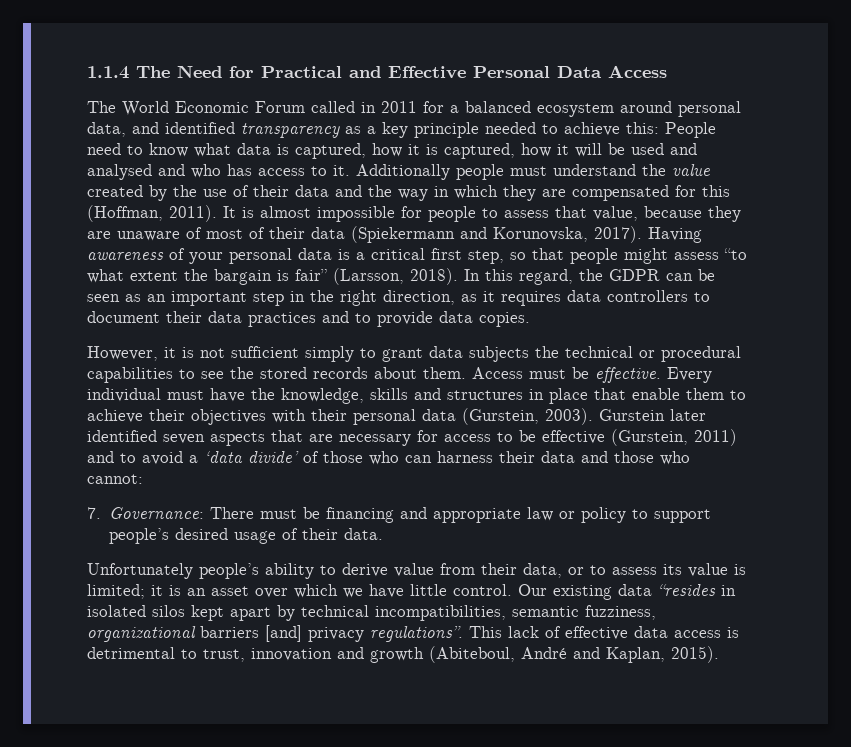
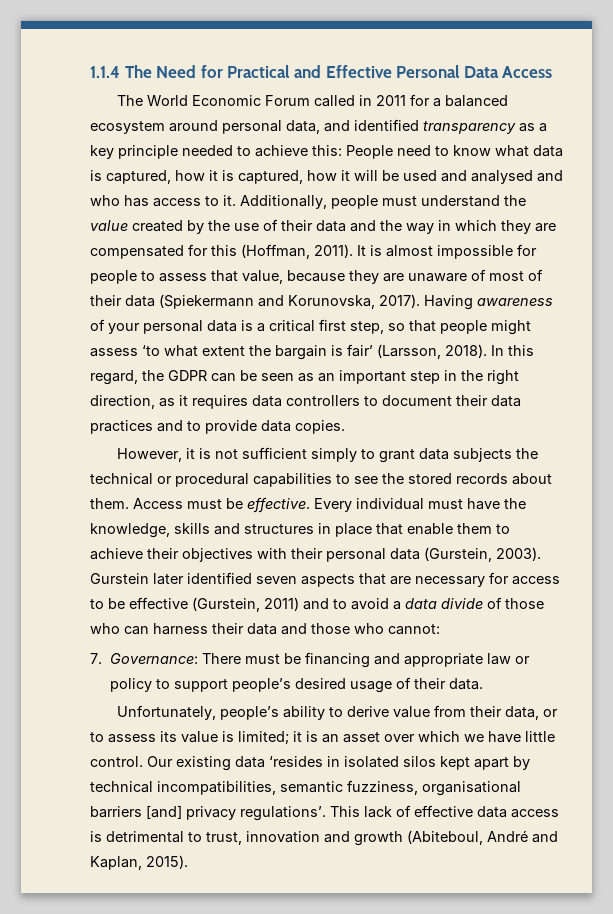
- Additionally people must understand the value created by the use of their data and the way in which they are compensated for this (Hoffman, 2011).
+ Additionally, people must understand the value created by the use of their data and the way in which they are compensated for this (Hoffman, 2011).
- Having awareness of your personal data is a critical first step, so that people might assess “to what extent the bargain is fair” (Larsson, 2018).
+ Having awareness of your personal data is a critical first step, so that people might assess ‘to what extent the bargain is fair’ (Larsson, 2018).
- Gurstein later identified seven aspects that are necessary for access to be effective (Gurstein, 2011) and to avoid a ‘data divide’ of those who can harness their data and those who cannot:
+ Gurstein later identified seven aspects that are necessary for access to be effective (Gurstein, 2011) and to avoid a data divide of those who can harness their data and those who cannot:
- Unfortunately people’s ability to derive value from their data, or to assess its value is limited; it is an asset over which we have little control.
+ Unfortunately, people’s ability to derive value from their data, or to assess its value is limited; it is an asset over which we have little control.
- Our existing data “resides in isolated silos kept apart by technical incompatibilities, semantic fuzziness, organizational barriers [and] privacy regulations”.
+ Our existing data ‘resides in isolated silos kept apart by technical incompatibilities, semantic fuzziness, organisational barriers [and] privacy regulations’.

